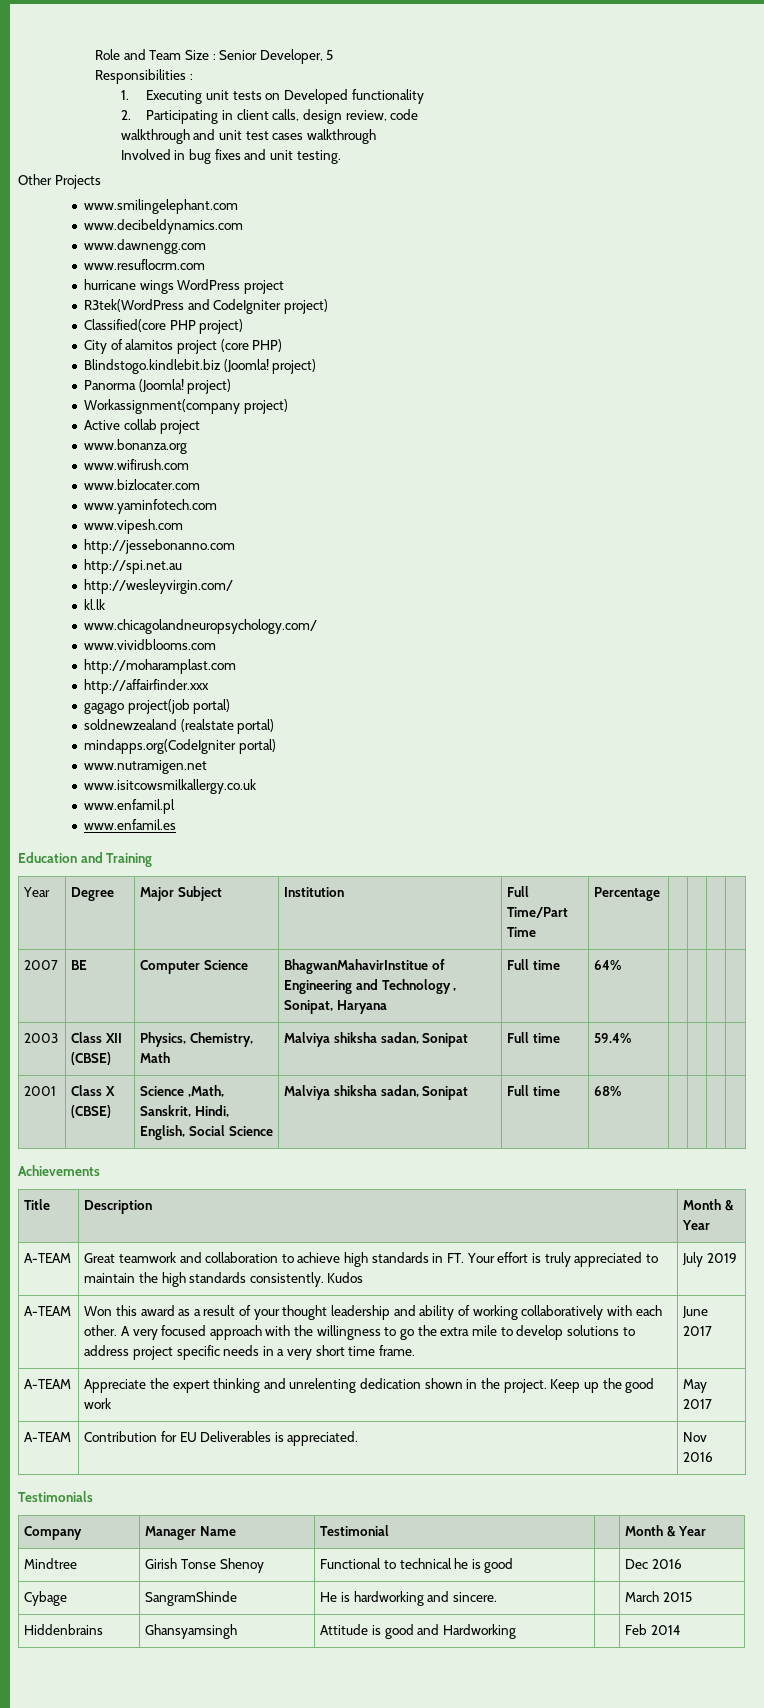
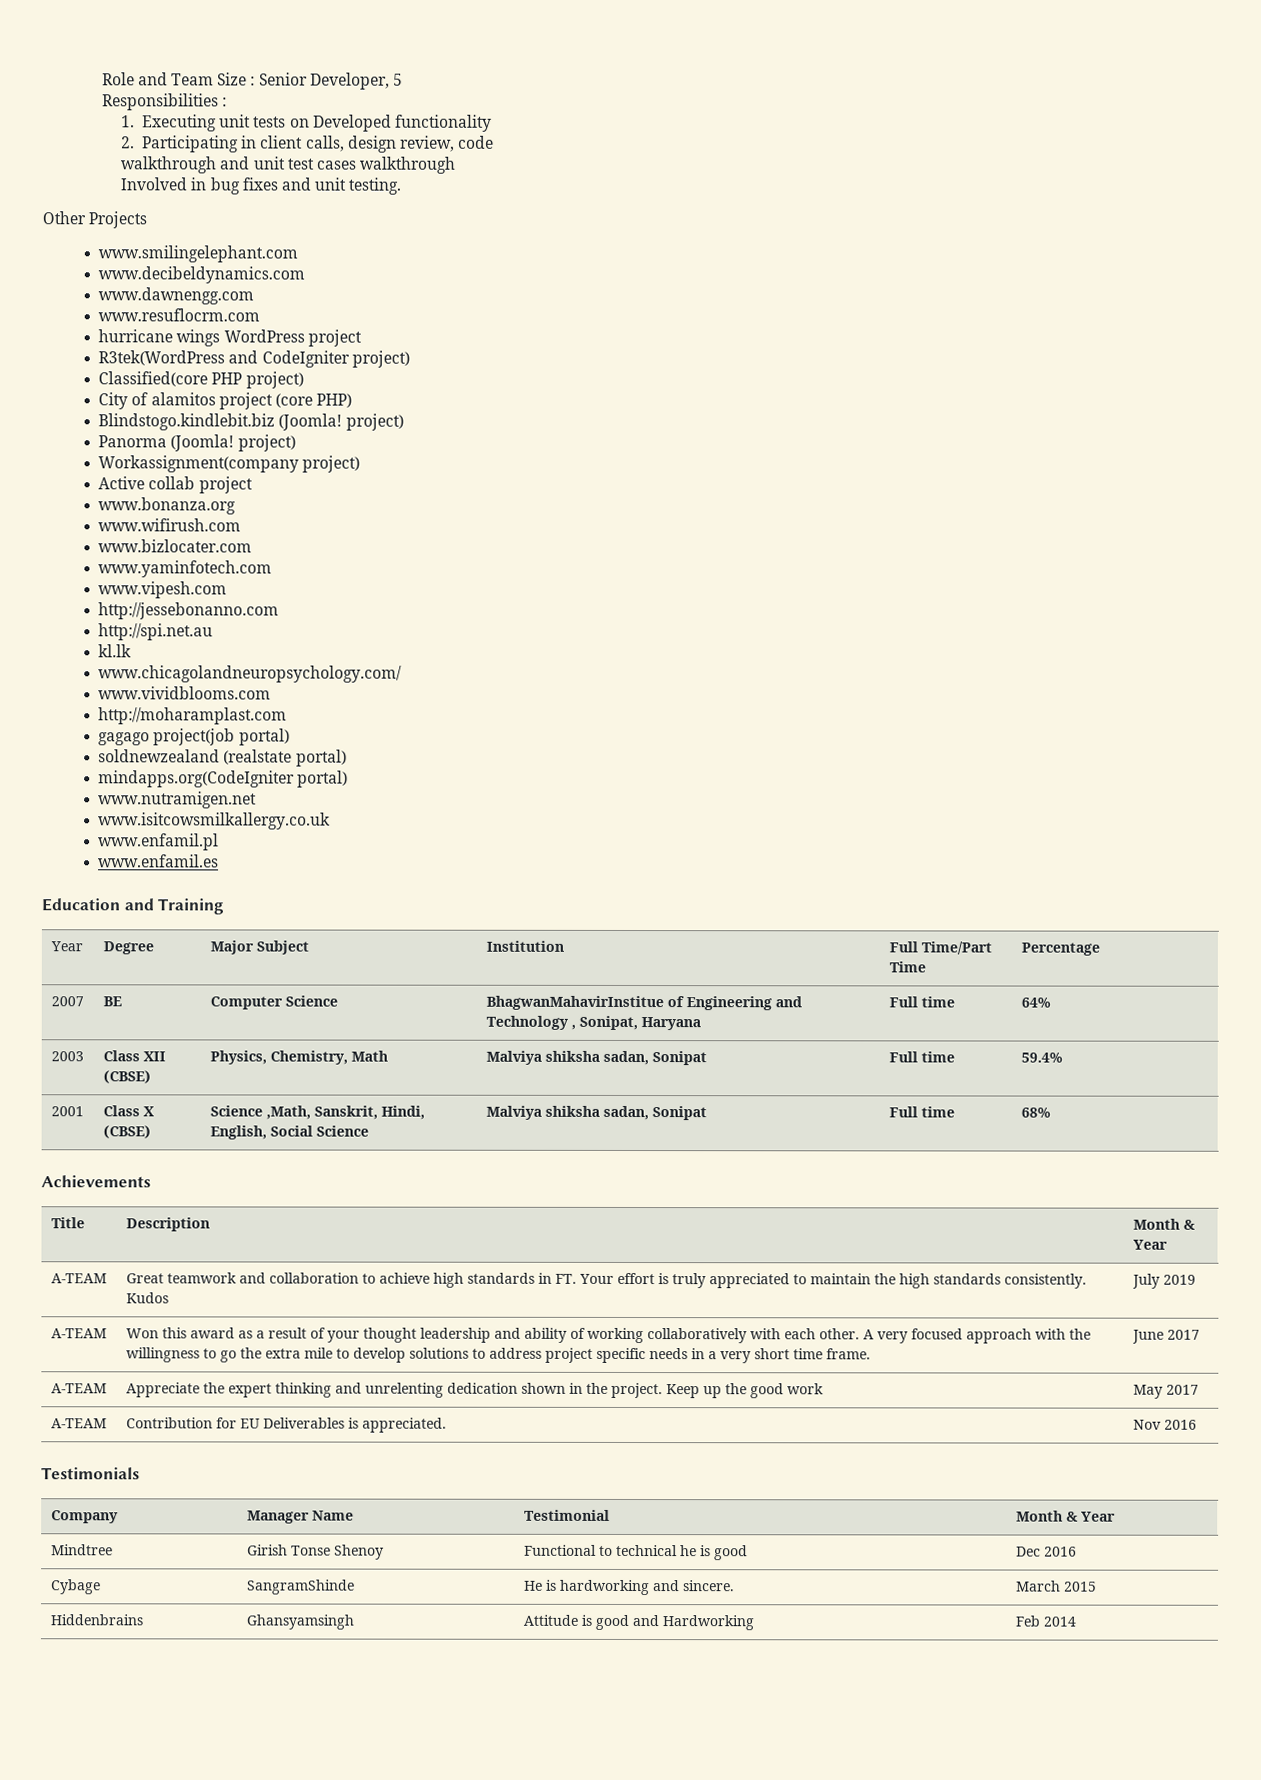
- http://wesleyvirgin.com/
- http://affairfinder.xxx

